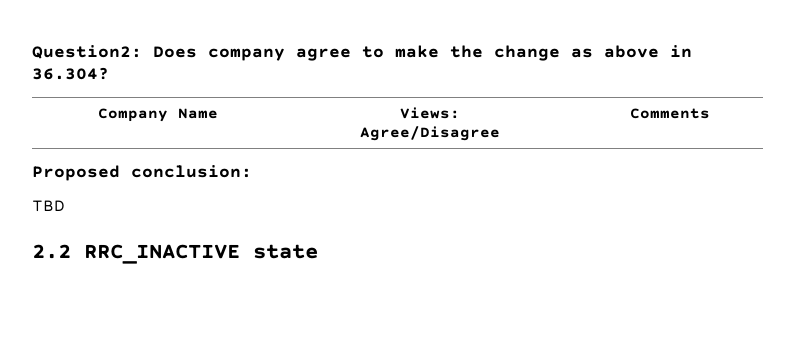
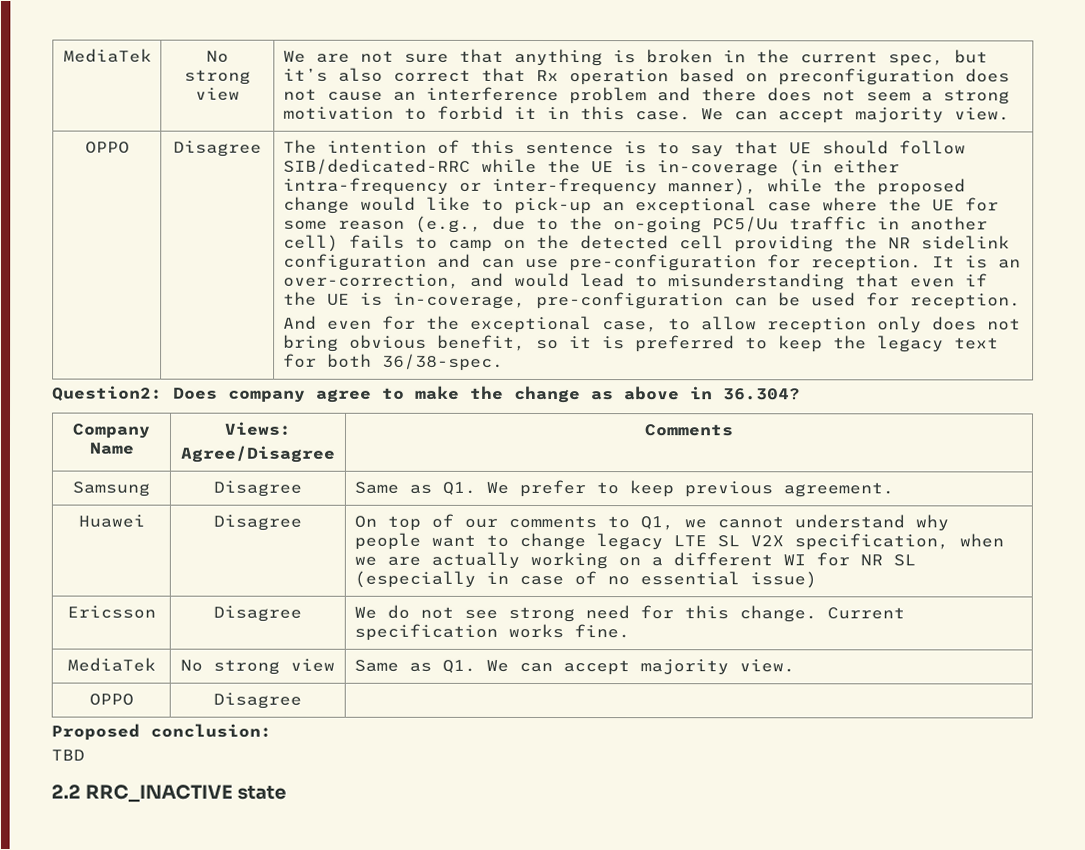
+ MediaTek | No strong view | We are not sure that anything is broken in the current spec, but it’s also correct that Rx operation based on preconfiguration does not cause an interference problem and there does not seem a strong motivation to forbid it in this case. We can accept majority view.
+ OPPO | Disagree | The intention of this sentence is to say that UE should follow SIB/dedicated-RRC while the UE is in-coverage (in either intra-frequency or inter-frequency manner), while the proposed change would like to pick-up an exceptional case where the UE for some reason (e.g., due to the on-going PC5/Uu traffic in another cell) fails to camp on the detected cell providing the NR sidelink configuration and can use pre-configuration for reception. It is an over-correction, and would lead to misunderstanding that even if the UE is in-coverage, pre-configuration can be used for reception.
+ And even for the exceptional case, to allow reception only does not bring obvious benefit, so it is preferred to keep the legacy text for both 36/38-spec.
+ Samsung | Disagree | Same as Q1. We prefer to keep previous agreement.
+ Huawei | Disagree | On top of our comments to Q1, we cannot understand why people want to change legacy LTE SL V2X specification, when we are actually working on a different WI for NR SL (especially in case of no essential issue)
+ Ericsson | Disagree | We do not see strong need for this change. Current specification works fine.
+ MediaTek | No strong view | Same as Q1. We can accept majority view.
+ OPPO | Disagree |

